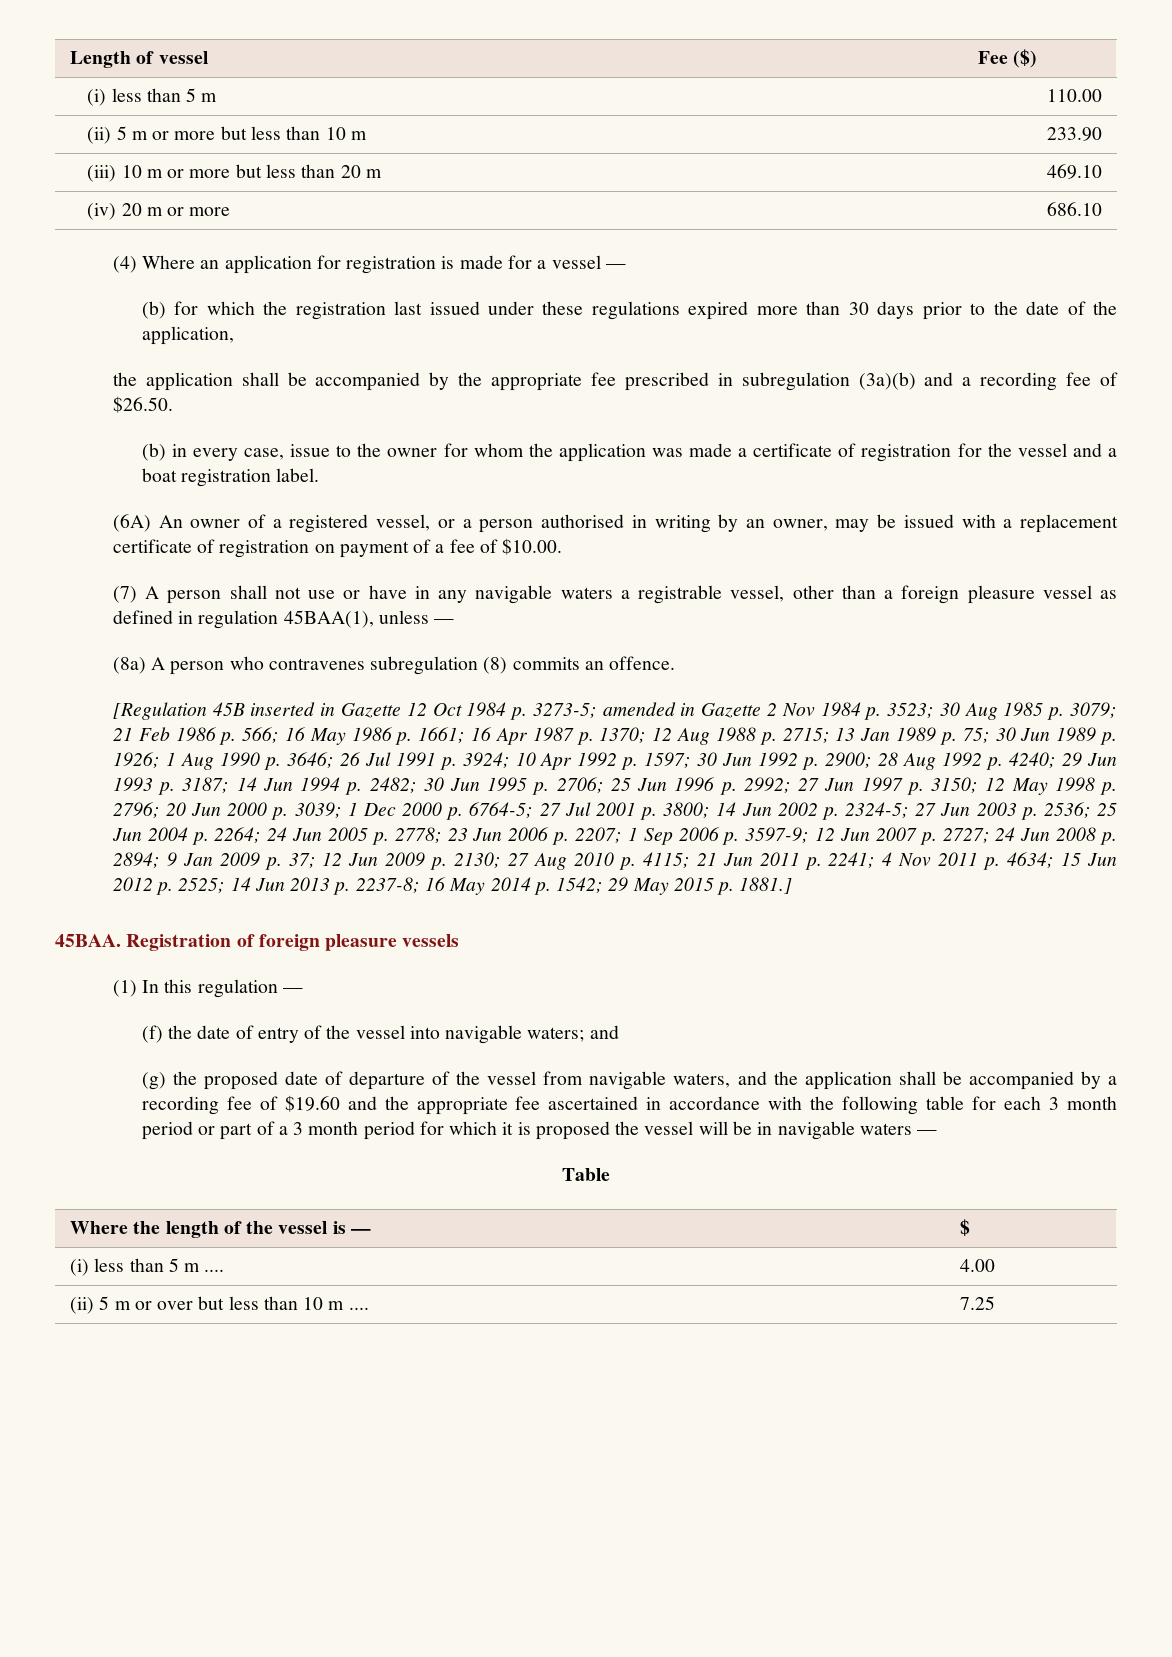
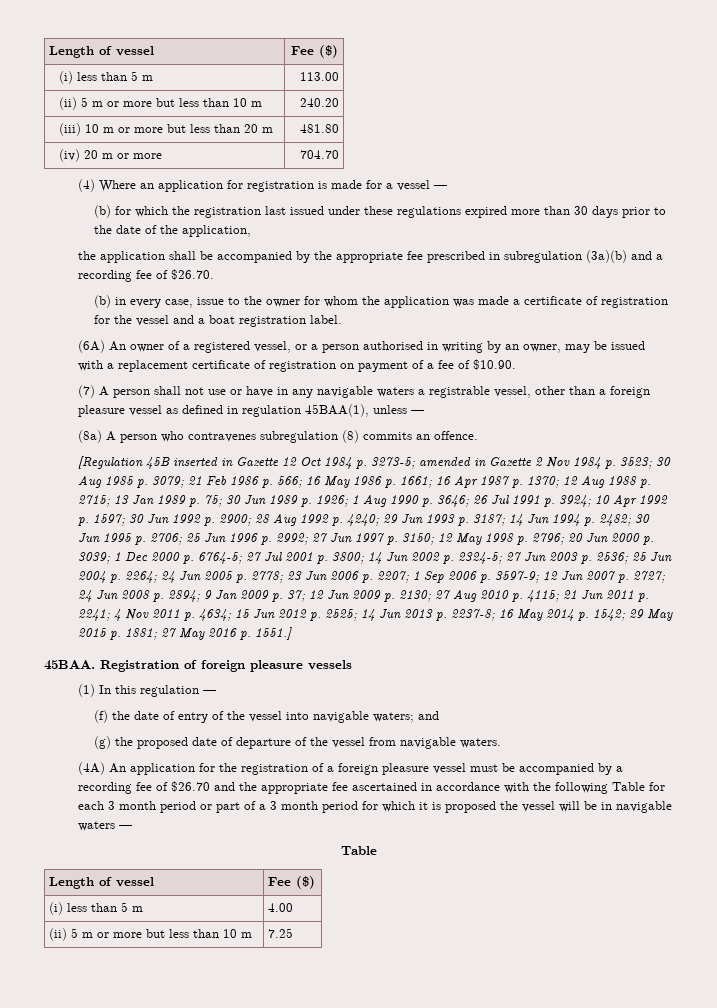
- (i) less than 5 m | 110.00
+ (i) less than 5 m | 113.00
- (ii) 5 m or more but less than 10 m | 233.90
+ (ii) 5 m or more but less than 10 m | 240.20
- (iii) 10 m or more but less than 20 m | 469.10
+ (iii) 10 m or more but less than 20 m | 481.80
- (iv) 20 m or more | 686.10
+ (iv) 20 m or more | 704.70
- the application shall be accompanied by the appropriate fee prescribed in subregulation (3a)(b) and a recording fee of $26.50.
+ the application shall be accompanied by the appropriate fee prescribed in subregulation (3a)(b) and a recording fee of $26.70.
- (6A) An owner of a registered vessel, or a person authorised in writing by an owner, may be issued with a replacement certificate of registration on payment of a fee of $10.00.
+ (6A) An owner of a registered vessel, or a person authorised in writing by an owner, may be issued with a replacement certificate of registration on payment of a fee of $10.90.
- 29 May 2015 p. 1881.]
+ 29 May 2015 p. 1881; 27 May 2016 p. 1551.]
- (g) the proposed date of departure of the vessel from navigable waters, and the application shall be accompanied by a recording fee of $19.60 and the appropriate fee ascertained in accordance with the following table for each 3 month period or part of a 3 month period for which it is proposed the vessel will be in navigable waters —
+ (g) the proposed date of departure of the vessel from navigable waters.
+ (4A) An application for the registration of a foreign pleasure vessel must be accompanied by a recording fee of $26.70 and the appropriate fee ascertained in accordance with the following Table for each 3 month period or part of a 3 month period for which it is proposed the vessel will be in navigable waters —
  Table
- Where the length of the vessel is — | $
- (i) less than 5 m .... | 4.00
+ Length of vessel | Fee ($)
+ (i) less than 5 m | 4.00
- (ii) 5 m or over but less than 10 m .... | 7.25
+ (ii) 5 m or more but less than 10 m | 7.25

